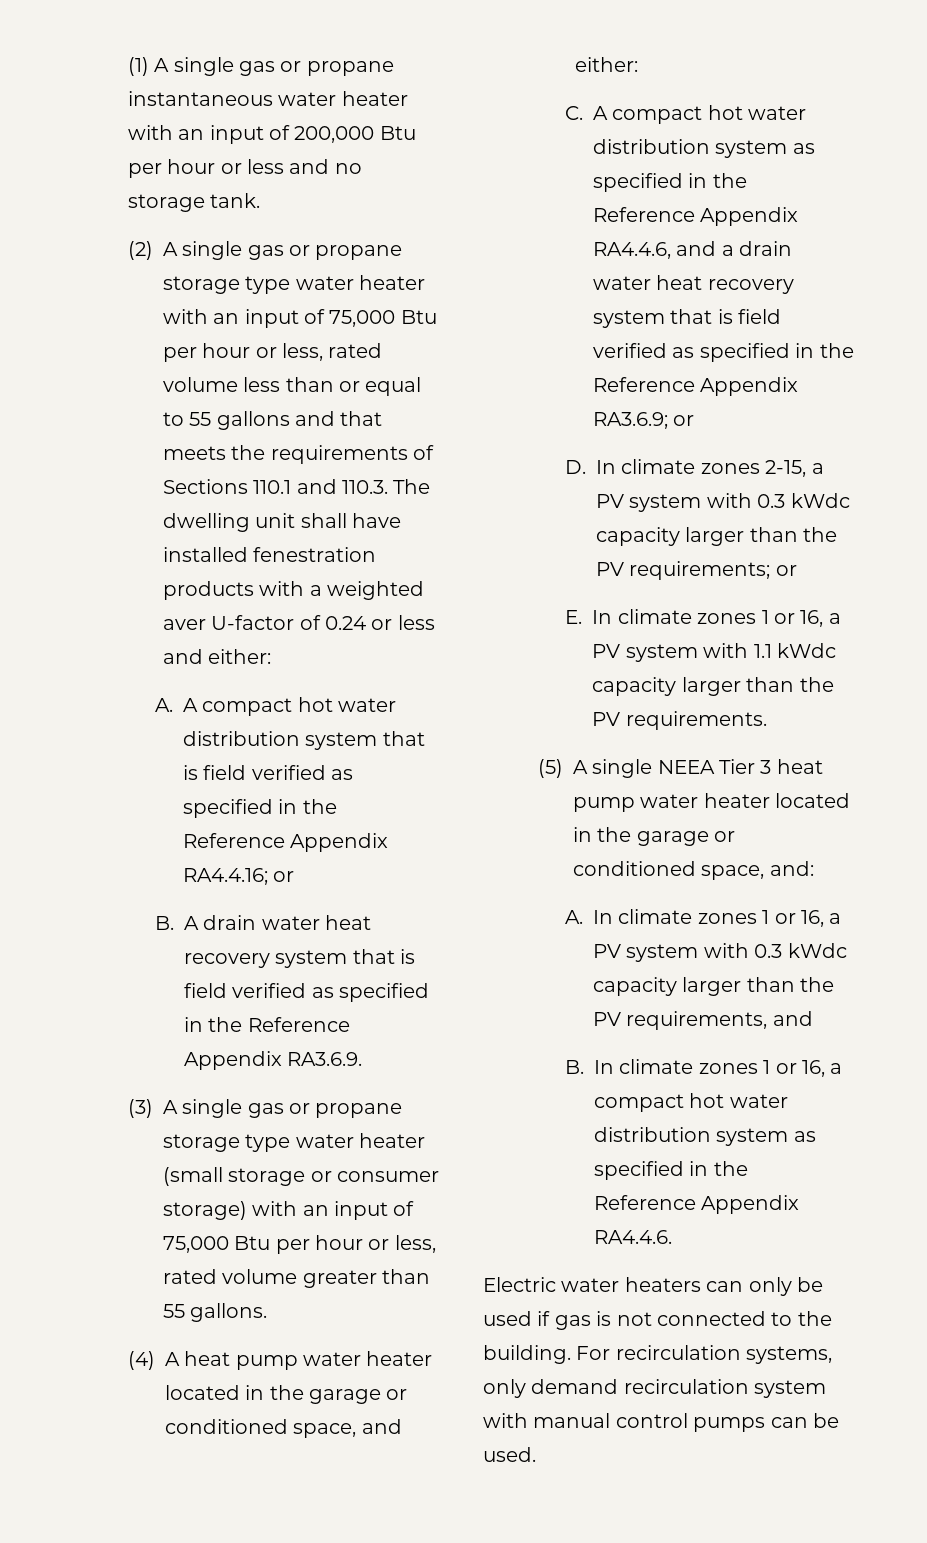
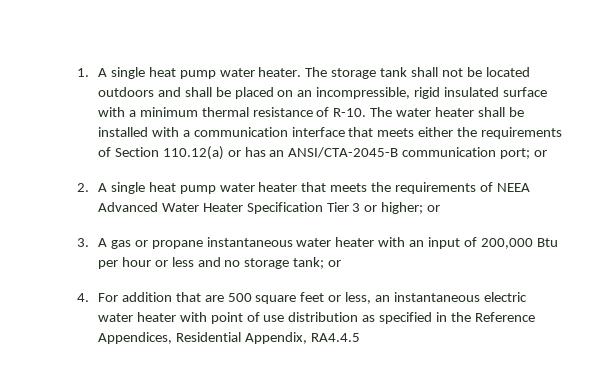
- (1) A single gas or propane instantaneous water heater with an input of 200,000 Btu per hour or less and no storage tank.
- (2) A single gas or propane storage type water heater with an input of 75,000 Btu per hour or less, rated volume less than or equal to 55 gallons and that meets the requirements of Sections 110.1 and 110.3. The dwelling unit shall have installed fenestration products with a weighted aver U-factor of 0.24 or less and either:
- A. A compact hot water distribution system that is field verified as specified in the Reference Appendix RA4.4.16; or
- B. A drain water heat recovery system that is field verified as specified in the Reference Appendix RA3.6.9.
- (3) A single gas or propane storage type water heater (small storage or consumer storage) with an input of 75,000 Btu per hour or less, rated volume greater than 55 gallons.
- (4) A heat pump water heater located in the garage or conditioned space, and either:
- C. A compact hot water distribution system as specified in the Reference Appendix RA4.4.6, and a drain water heat recovery system that is field verified as specified in the Reference Appendix RA3.6.9; or
- D. In climate zones 2-15, a PV system with 0.3 kWdc capacity larger than the PV requirements; or
- E. In climate zones 1 or 16, a PV system with 1.1 kWdc capacity larger than the PV requirements.
- (5) A single NEEA Tier 3 heat pump water heater located in the garage or conditioned space, and:
- A. In climate zones 1 or 16, a PV system with 0.3 kWdc capacity larger than the PV requirements, and
- B. In climate zones 1 or 16, a compact hot water distribution system as specified in the Reference Appendix RA4.4.6.
- Electric water heaters can only be used if gas is not connected to the building. For recirculation systems, only demand recirculation system with manual control pumps can be used.
+ 1. A single heat pump water heater. The storage tank shall not be located outdoors and shall be placed on an incompressible, rigid insulated surface with a minimum thermal resistance of R-10. The water heater shall be installed with a communication interface that meets either the requirements of Section 110.12(a) or has an ANSI/CTA-2045-B communication port; or
+ 2. A single heat pump water heater that meets the requirements of NEEA Advanced Water Heater Specification Tier 3 or higher; or
+ 3. A gas or propane instantaneous water heater with an input of 200,000 Btu per hour or less and no storage tank; or
+ 4. For addition that are 500 square feet or less, an instantaneous electric water heater with point of use distribution as specified in the Reference Appendices, Residential Appendix, RA4.4.5

